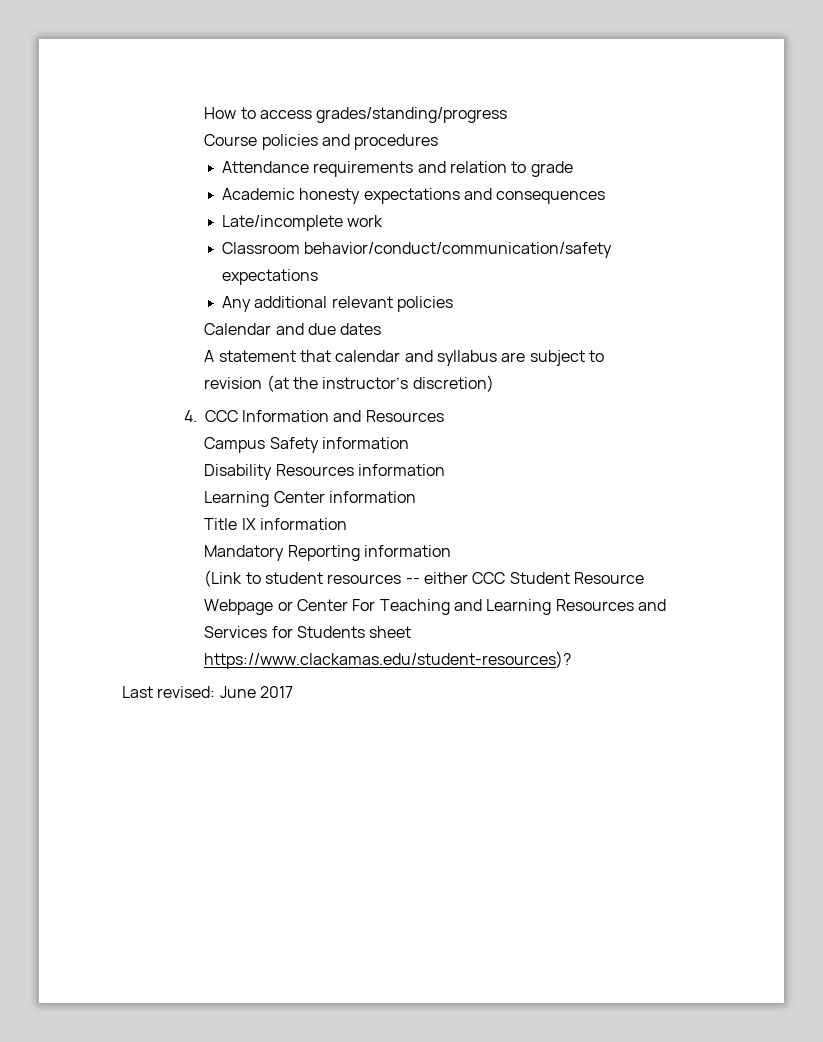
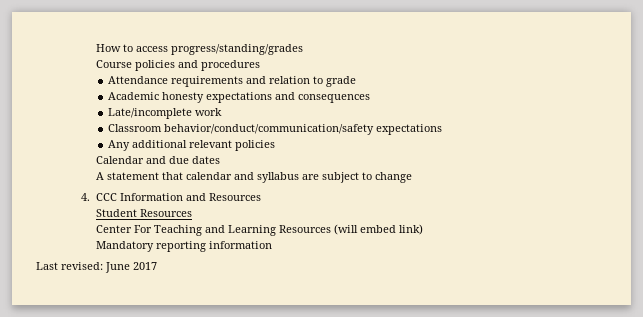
- How to access grades/standing/progress
+ How to access progress/standing/grades
- A statement that calendar and syllabus are subject to
- revision (at the instructor’s discretion)
+ A statement that calendar and syllabus are subject to change
- Campus Safety information
- Disability Resources information
- Learning Center information
- Title IX information
- Mandatory Reporting information
- (Link to student resources -- either CCC Student Resource Webpage or Center For Teaching and Learning Resources and Services for Students sheet https://www.clackamas.edu/student-resources)?
+ Student Resources
+ Center For Teaching and Learning Resources (will embed link)
+ Mandatory reporting information

